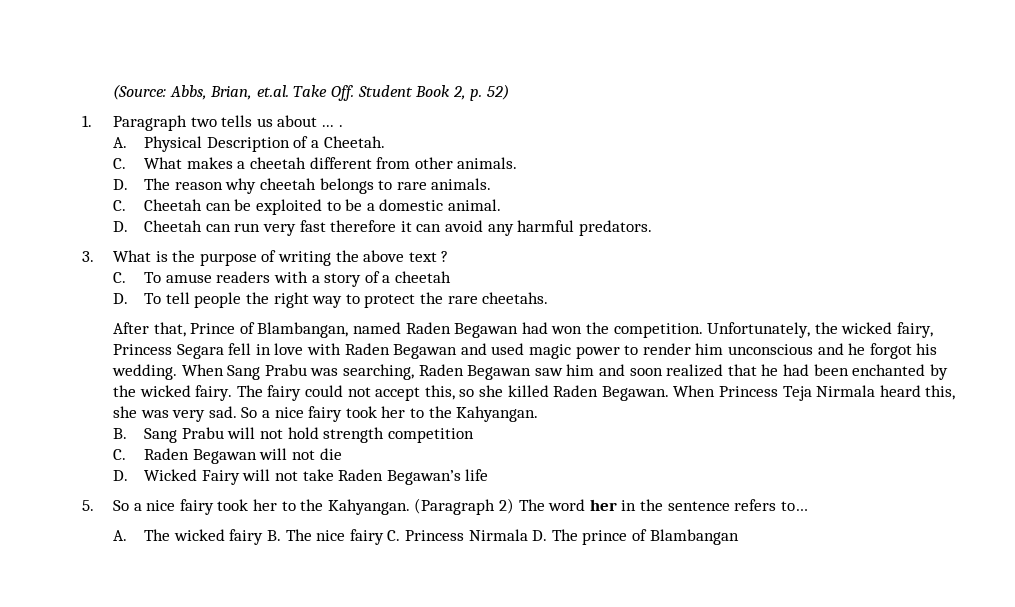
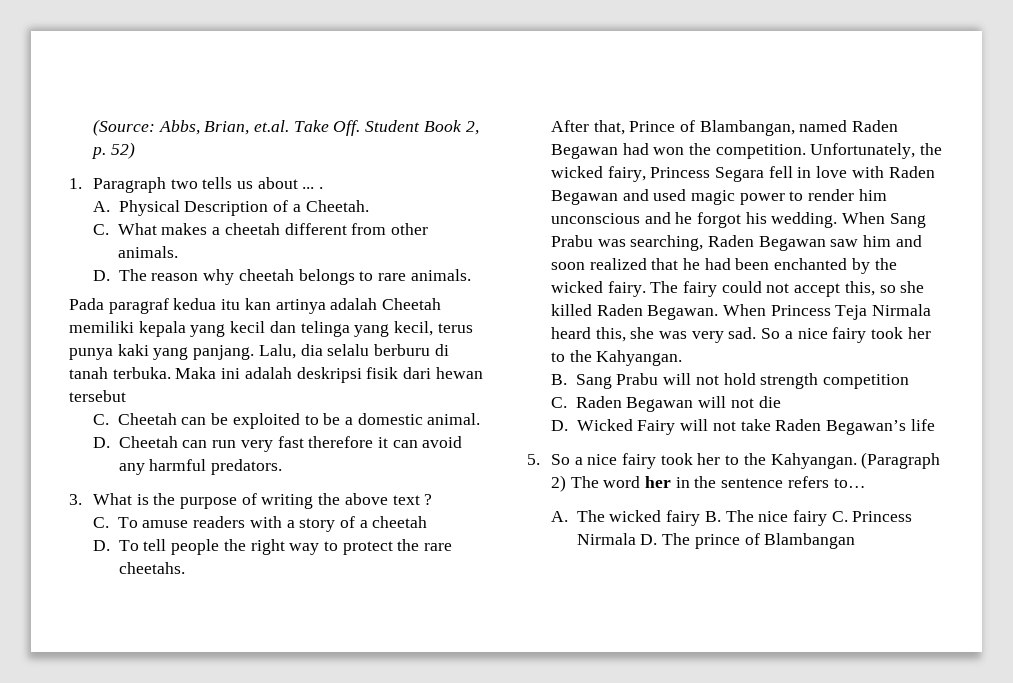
+ Pada paragraf kedua itu kan artinya adalah Cheetah memiliki kepala yang kecil dan telinga yang kecil, terus punya kaki yang panjang. Lalu, dia selalu berburu di tanah terbuka. Maka ini adalah deskripsi fisik dari hewan tersebut

